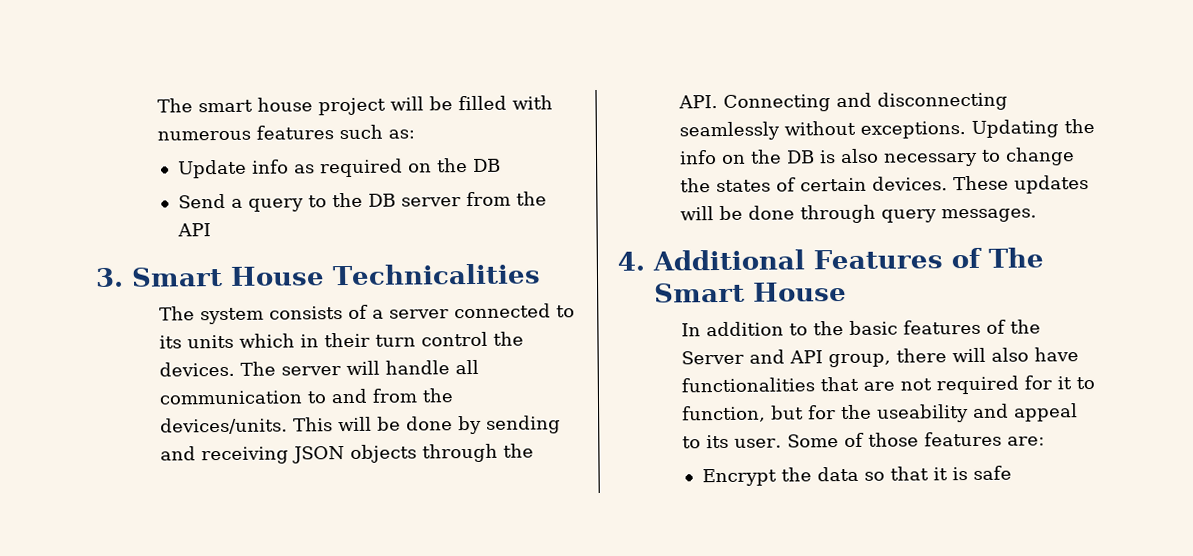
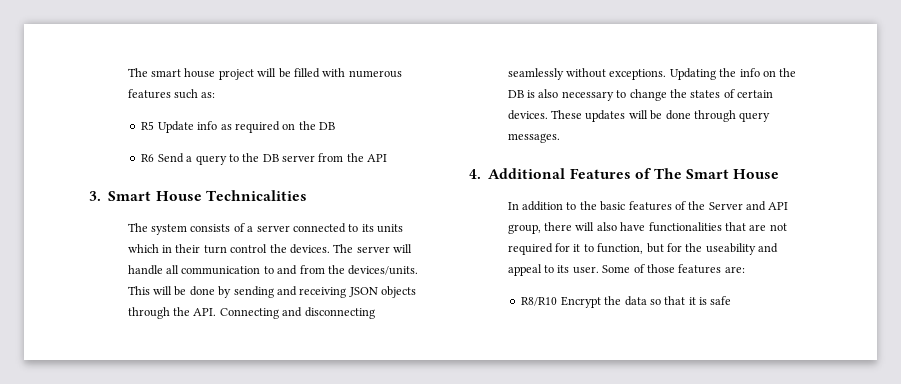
- Update info as required on the DB
+ R5 Update info as required on the DB
- Send a query to the DB server from the API
+ R6 Send a query to the DB server from the API
- Encrypt the data so that it is safe
+ R8/R10 Encrypt the data so that it is safe

